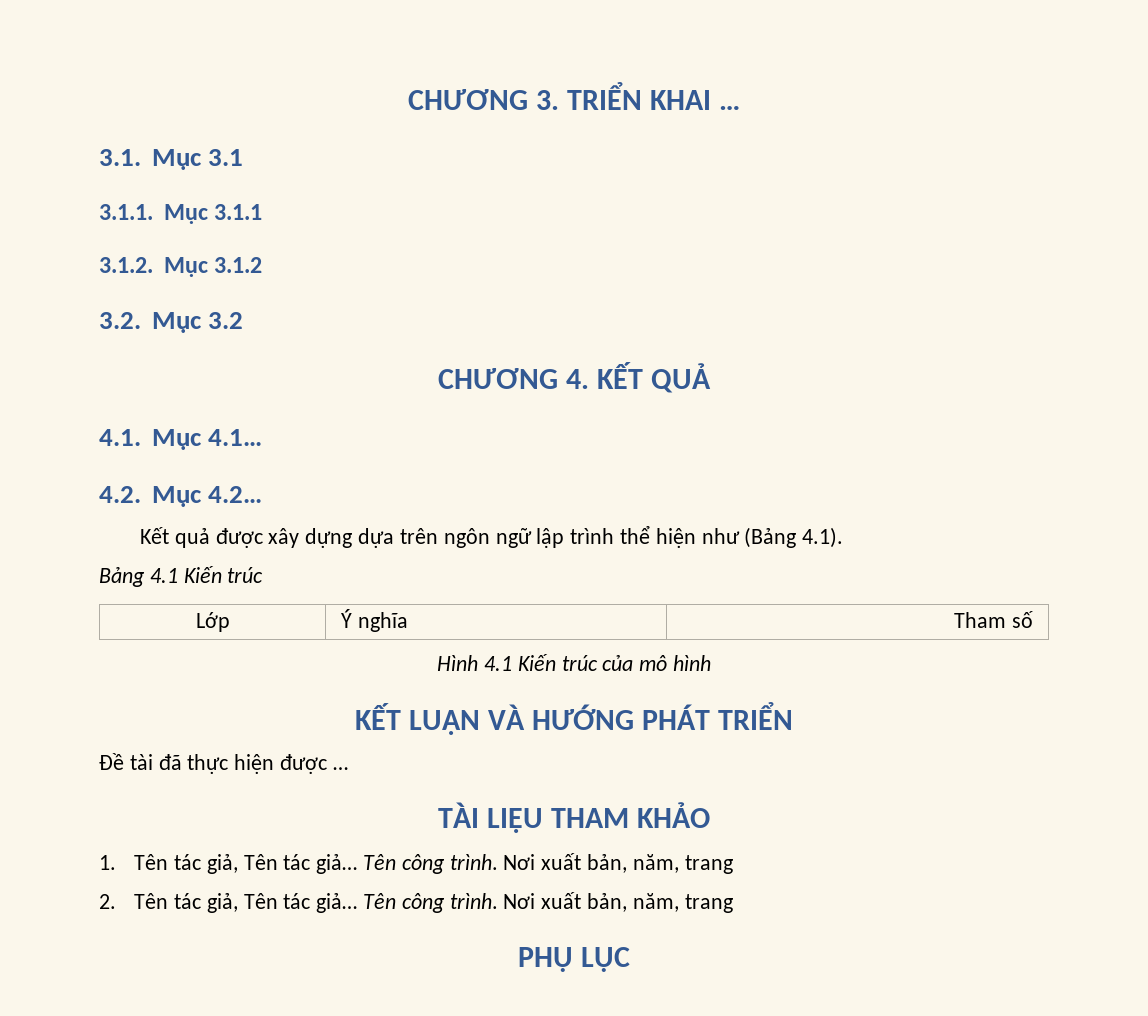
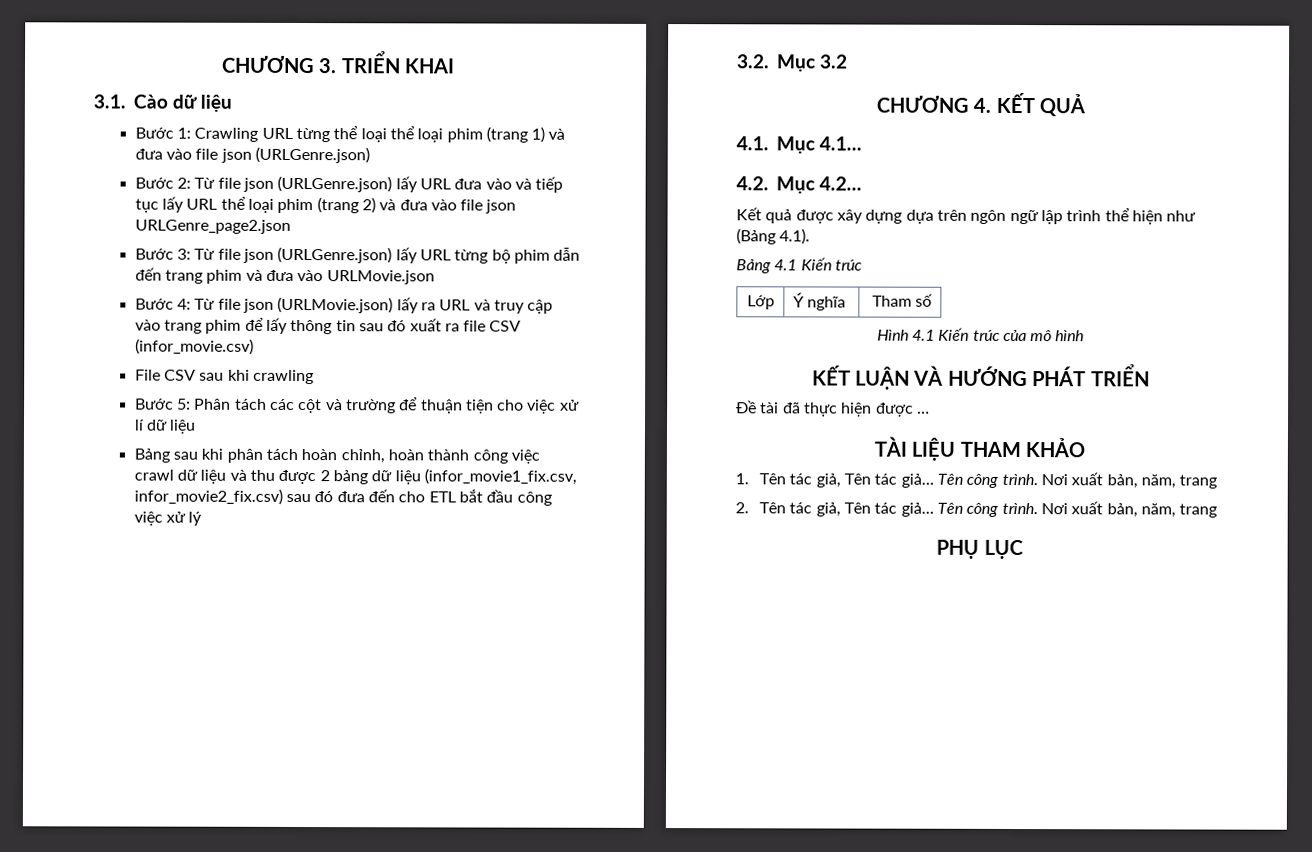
- CHƯƠNG 3. TRIỂN KHAI …
+ CHƯƠNG 3. TRIỂN KHAI
- 3.1. Mục 3.1
- 3.1.1. Mục 3.1.1
- 3.1.2. Mục 3.1.2
+ 3.1. Cào dữ liệu
+ Bước 1: Crawling URL từng thể loại thể loại phim (trang 1) và đưa vào file json (URLGenre.json)
+ Bước 2: Từ file json (URLGenre.json) lấy URL đưa vào và tiếp tục lấy URL thể loại phim (trang 2) và đưa vào file json URLGenre_page2.json
+ Bước 3: Từ file json (URLGenre.json) lấy URL từng bộ phim dẫn đến trang phim và đưa vào URLMovie.json
+ Bước 4: Từ file json (URLMovie.json) lấy ra URL và truy cập vào trang phim để lấy thông tin sau đó xuất ra file CSV (infor_movie.csv)
+ File CSV sau khi crawling
+ Bước 5: Phân tách các cột và trường để thuận tiện cho việc xử lí dữ liệu
+ Bảng sau khi phân tách hoàn chỉnh, hoàn thành công việc crawl dữ liệu và thu được 2 bảng dữ liệu (infor_movie1_fix.csv, infor_movie2_fix.csv) sau đó đưa đến cho ETL bắt đầu công việc xử lý

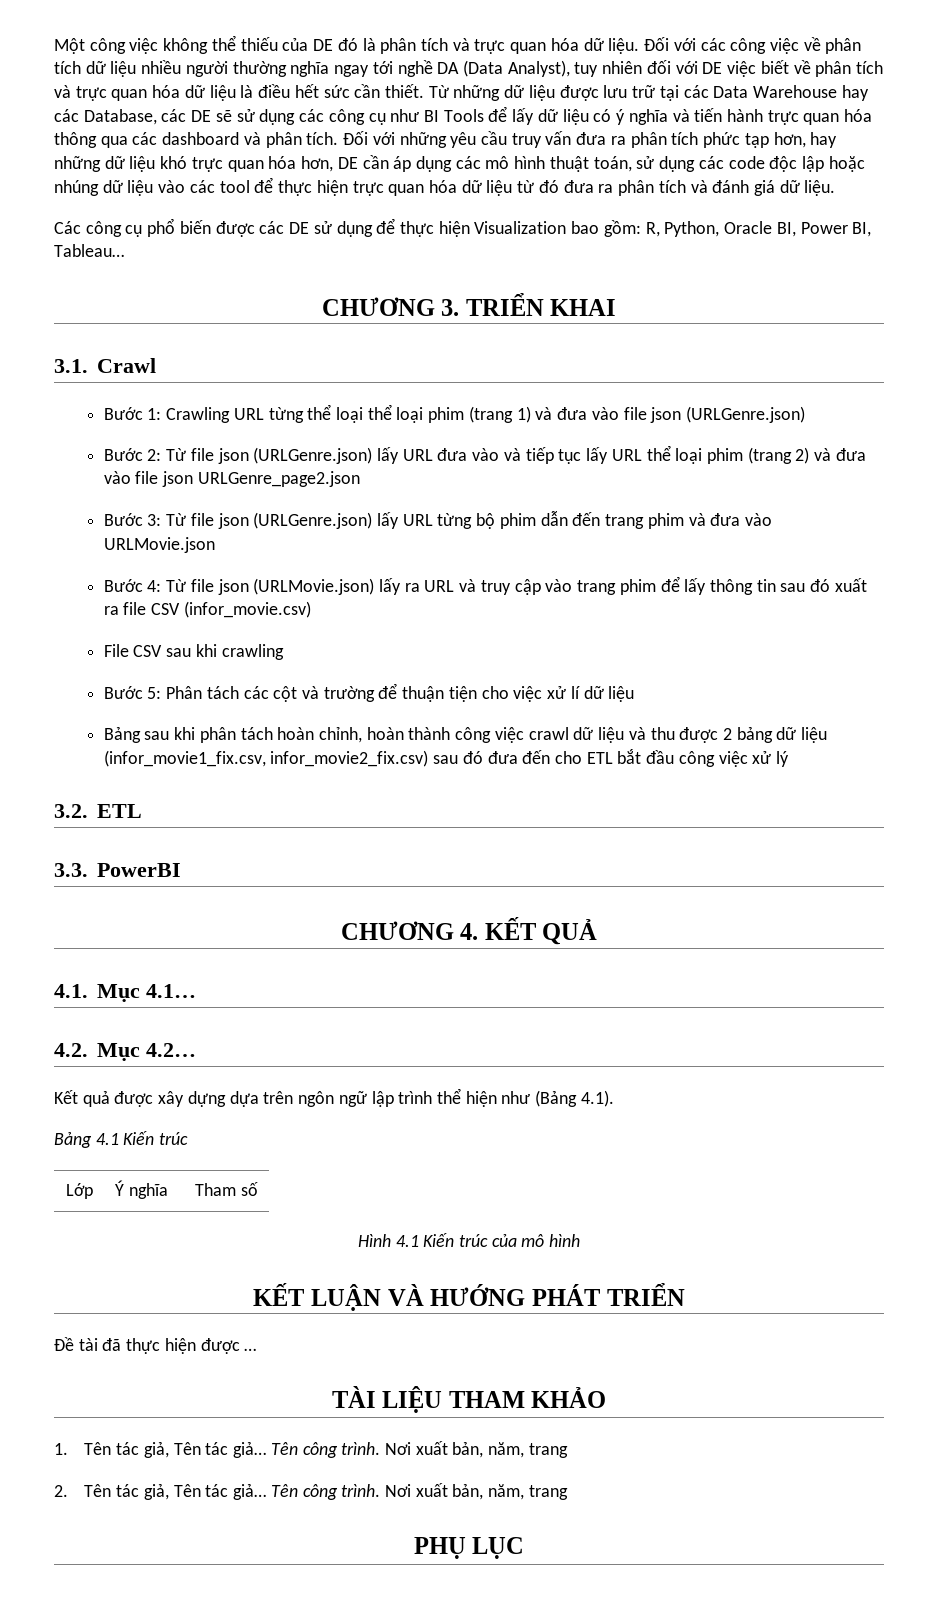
+ Một công việc không thể thiếu của DE đó là phân tích và trực quan hóa dữ liệu. Đối với các công việc về phân tích dữ liệu nhiều người thường nghĩa ngay tới nghề DA (Data Analyst), tuy nhiên đối với DE việc biết về phân tích và trực quan hóa dữ liệu là điều hết sức cần thiết. Từ những dữ liệu được lưu trữ tại các Data Warehouse hay các Database, các DE sẽ sử dụng các công cụ như BI Tools để lấy dữ liệu có ý nghĩa và tiến hành trực quan hóa thông qua các dashboard và phân tích. Đối với những yêu cầu truy vấn đưa ra phân tích phức tạp hơn, hay những dữ liệu khó trực quan hóa hơn, DE cần áp dụng các mô hình thuật toán, sử dụng các code độc lập hoặc nhúng dữ liệu vào các tool để thực hiện trực quan hóa dữ liệu từ đó đưa ra phân tích và đánh giá dữ liệu.
+ Các công cụ phổ biến được các DE sử dụng để thực hiện Visualization bao gồm: R, Python, Oracle BI, Power BI, Tableau…
- 3.1. Cào dữ liệu
+ 3.1. Crawl
- 3.2. Mục 3.2
+ 3.2. ETL
+ 3.3. PowerBI

